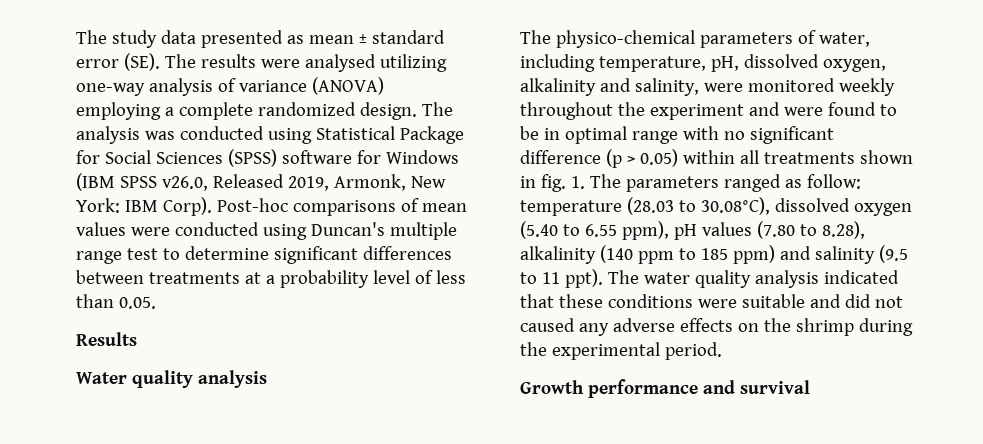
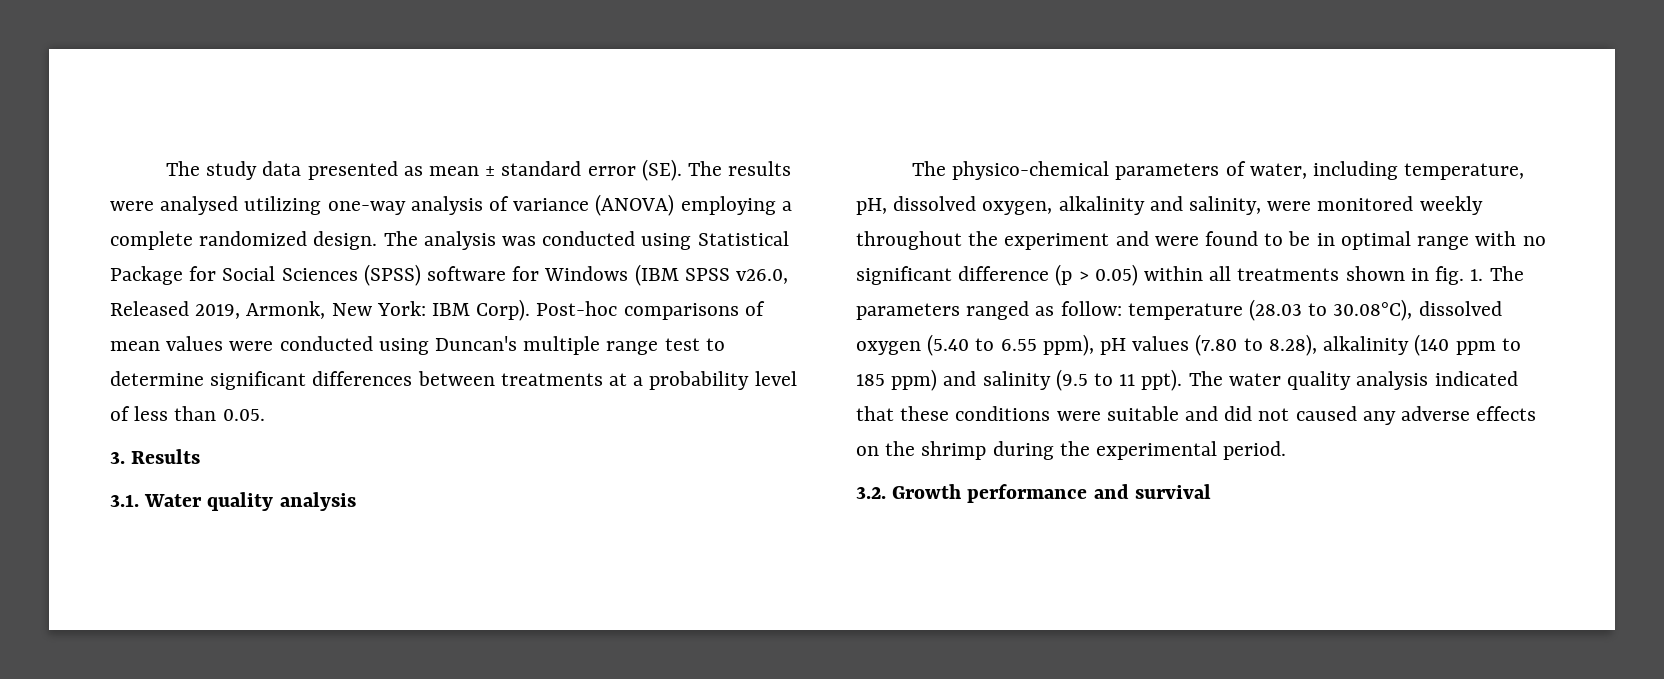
- Results
+ 3. Results
- Water quality analysis
+ 3.1. Water quality analysis
- Growth performance and survival
+ 3.2. Growth performance and survival

